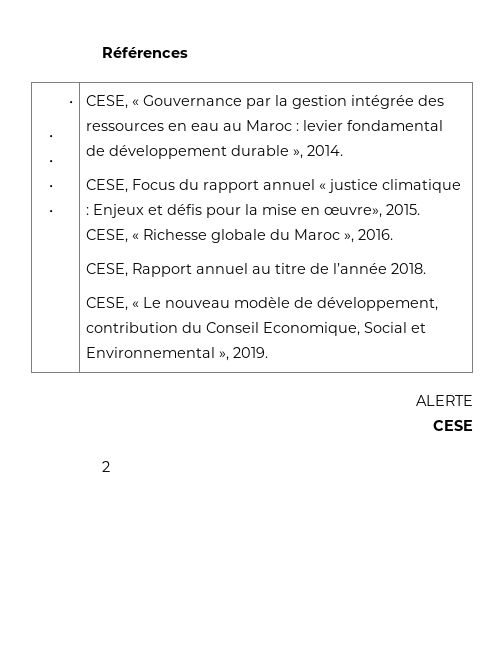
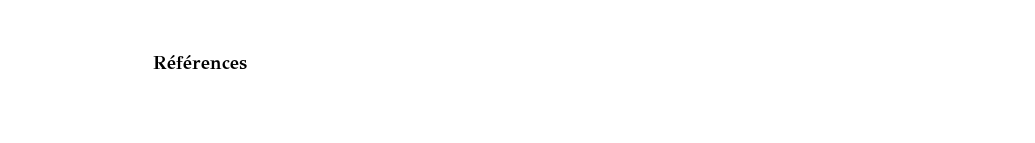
  Références
- •
- •
- •
- •
- • | CESE, « Gouvernance par la gestion intégrée des ressources en eau au Maroc : levier fondamental de développement durable », 2014.
- CESE, Focus du rapport annuel « justice climatique : Enjeux et défis pour la mise en œuvre», 2015. CESE, « Richesse globale du Maroc », 2016.
- CESE, Rapport annuel au titre de l’année 2018.
- CESE, « Le nouveau modèle de développement, contribution du Conseil Economique, Social et Environnemental », 2019.
- ALERTE
- CESE
- 2

